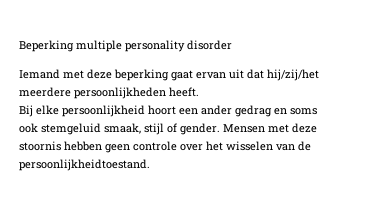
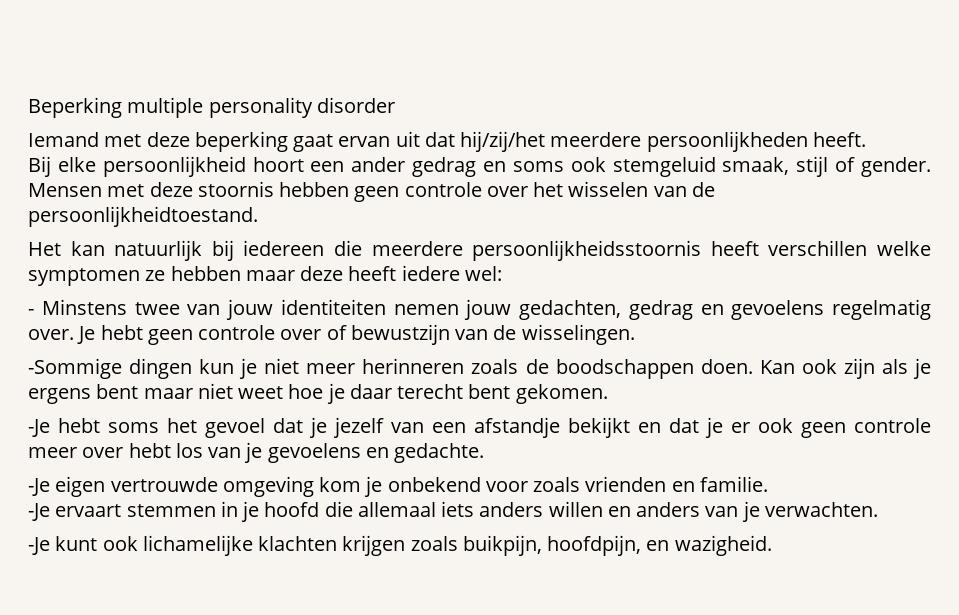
+ Het kan natuurlijk bij iedereen die meerdere persoonlijkheidsstoornis heeft verschillen welke symptomen ze hebben maar deze heeft iedere wel:
+ - Minstens twee van jouw identiteiten nemen jouw gedachten, gedrag en gevoelens regelmatig over. Je hebt geen controle over of bewustzijn van de wisselingen.
+ -Sommige dingen kun je niet meer herinneren zoals de boodschappen doen. Kan ook zijn als je ergens bent maar niet weet hoe je daar terecht bent gekomen.
+ -Je hebt soms het gevoel dat je jezelf van een afstandje bekijkt en dat je er ook geen controle meer over hebt los van je gevoelens en gedachte.
+ -Je eigen vertrouwde omgeving kom je onbekend voor zoals vrienden en familie.
+ -Je ervaart stemmen in je hoofd die allemaal iets anders willen en anders van je verwachten.
+ -Je kunt ook lichamelijke klachten krijgen zoals buikpijn, hoofdpijn, en wazigheid.

